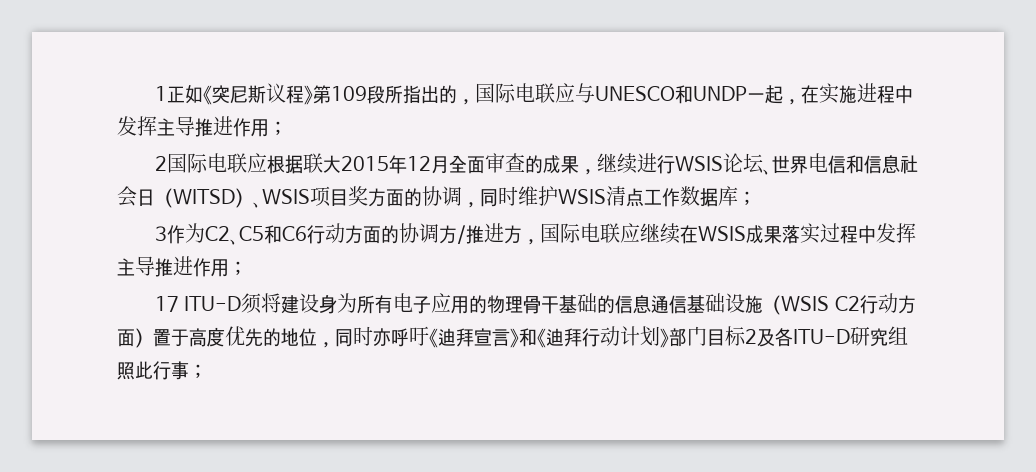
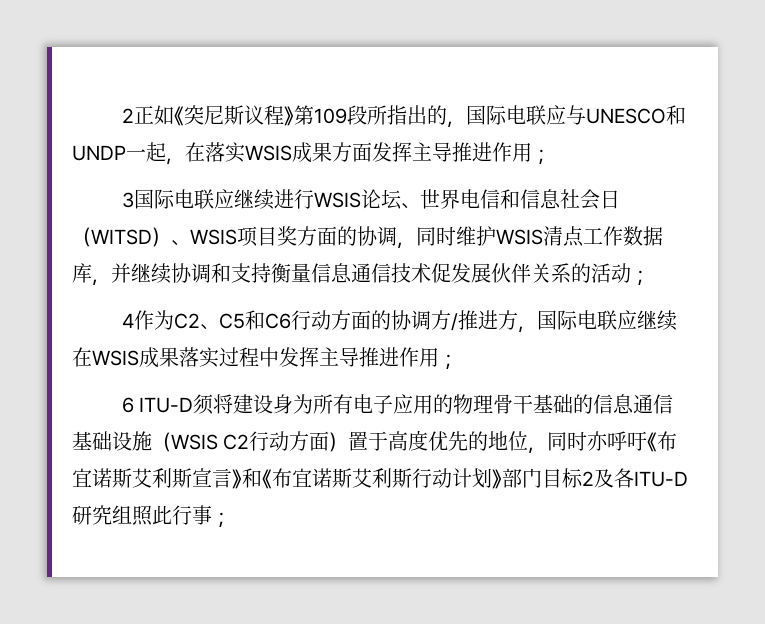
- 1正如《突尼斯议程》第109段所指出的，国际电联应与UNESCO和UNDP一起，在实施进程中发挥主导推进作用；
- 2国际电联应根据联大2015年12月全面审查的成果，继续进行WSIS论坛、世界电信和信息社会日（WITSD）、WSIS项目奖方面的协调，同时维护WSIS清点工作数据库；
- 3作为C2、C5和C6行动方面的协调方/推进方，国际电联应继续在WSIS成果落实过程中发挥主导推进作用；
+ 2正如《突尼斯议程》第109段所指出的，国际电联应与UNESCO和UNDP一起，在落实WSIS成果方面发挥主导推进作用；
+ 3国际电联应继续进行WSIS论坛、世界电信和信息社会日（WITSD）、WSIS项目奖方面的协调，同时维护WSIS清点工作数据库，并继续协调和支持衡量信息通信技术促发展伙伴关系的活动；
+ 4作为C2、C5和C6行动方面的协调方/推进方，国际电联应继续在WSIS成果落实过程中发挥主导推进作用；
- 17 ITU-D须将建设身为所有电子应用的物理骨干基础的信息通信基础设施（WSIS C2行动方面）置于高度优先的地位，同时亦呼吁《迪拜宣言》和《迪拜行动计划》部门目标2及各ITU-D研究组照此行事；
+ 6 ITU-D须将建设身为所有电子应用的物理骨干基础的信息通信基础设施（WSIS C2行动方面）置于高度优先的地位，同时亦呼吁《布宜诺斯艾利斯宣言》和《布宜诺斯艾利斯行动计划》部门目标2及各ITU-D研究组照此行事；

